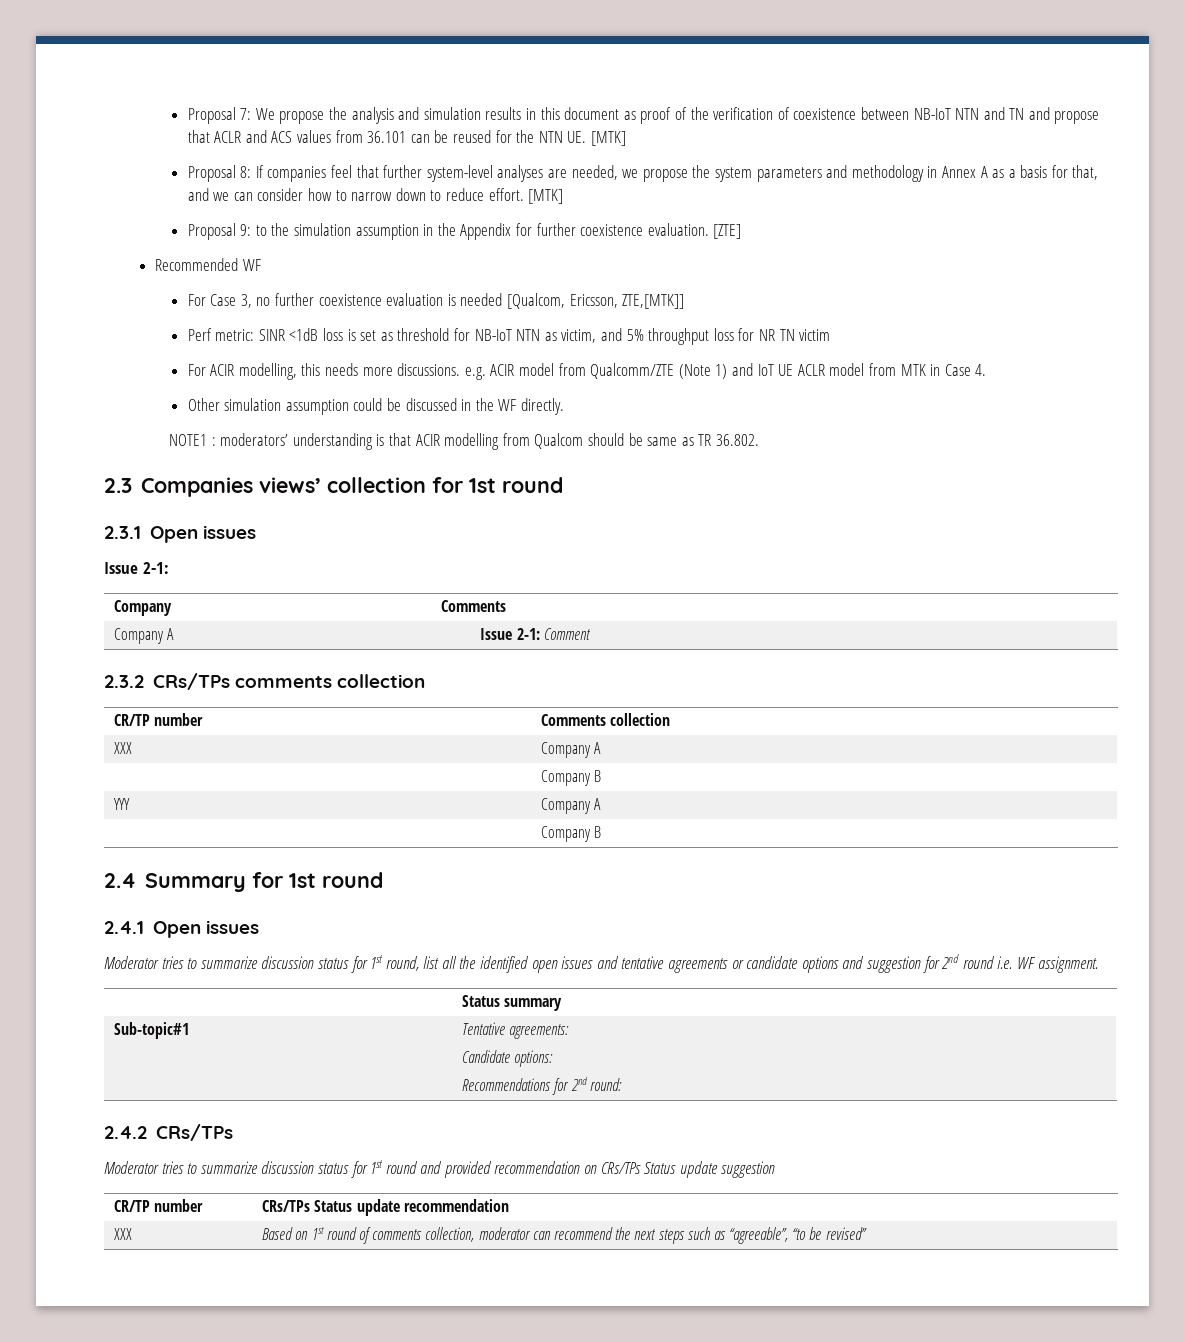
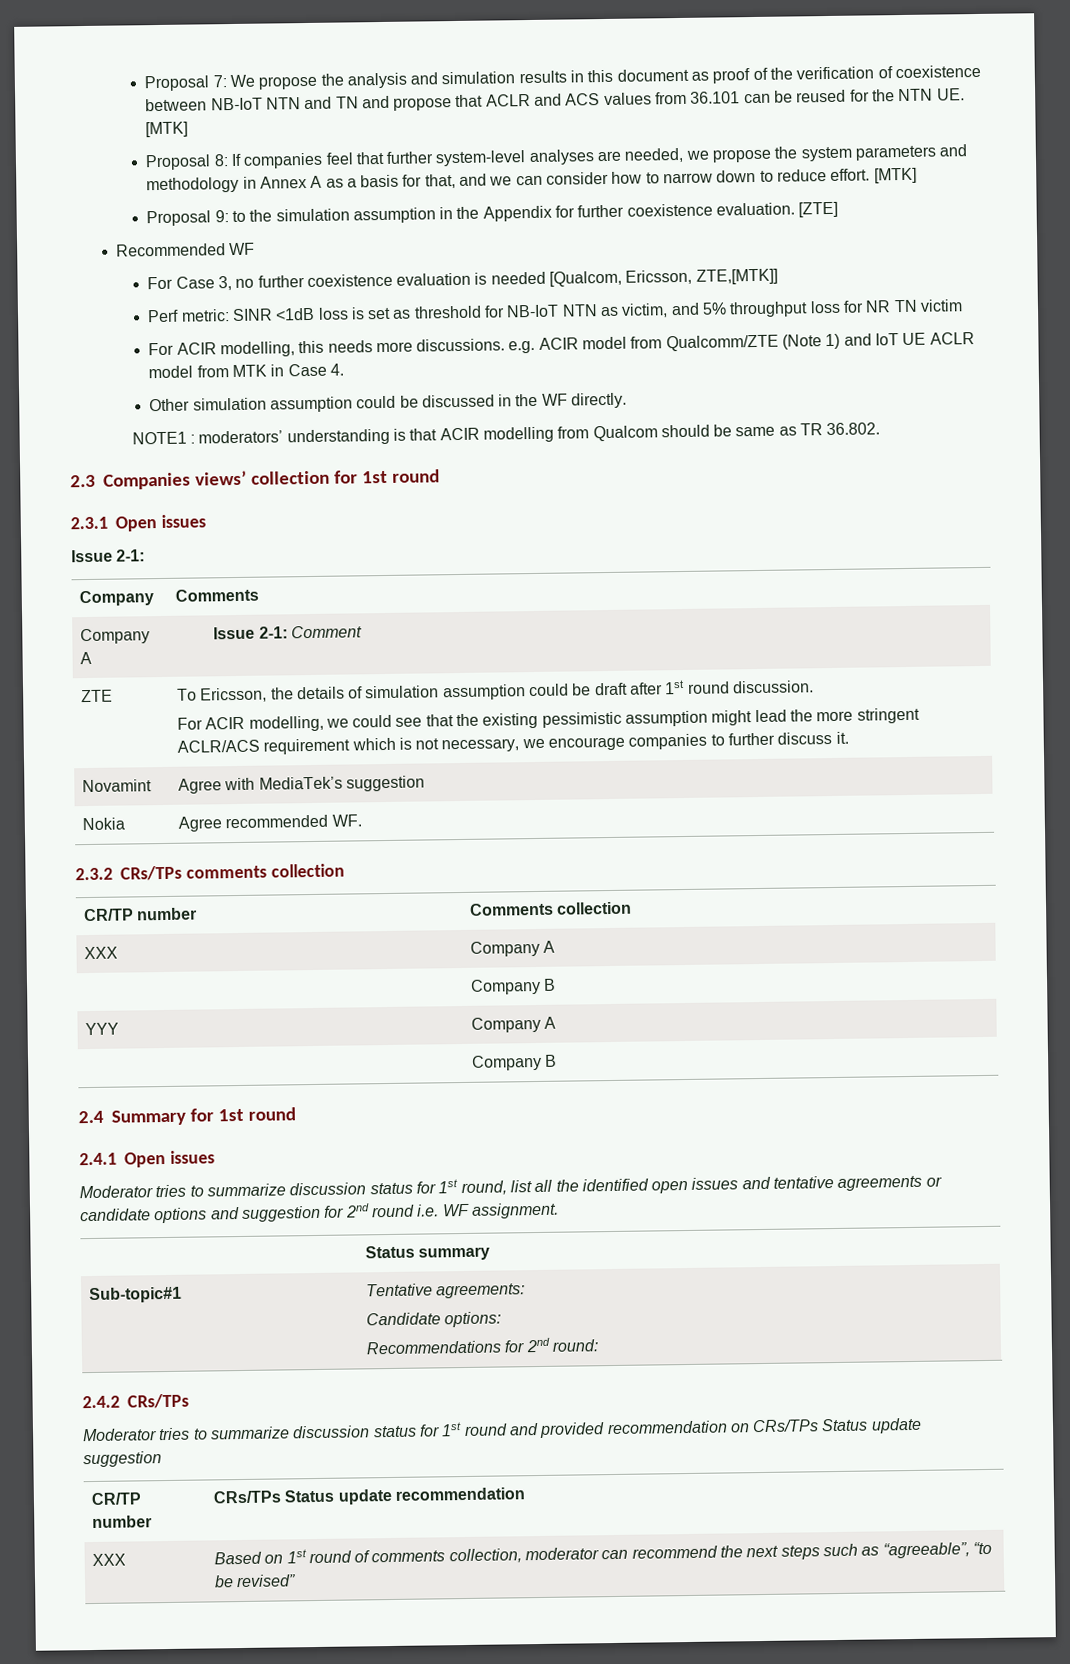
+ ZTE | To Ericsson, the details of simulation assumption could be draft after 1st round discussion.
+ For ACIR modelling, we could see that the existing pessimistic assumption might lead the more stringent ACLR/ACS requirement which is not necessary, we encourage companies to further discuss it.
+ Novamint | Agree with MediaTek’s suggestion
+ Nokia | Agree recommended WF.

